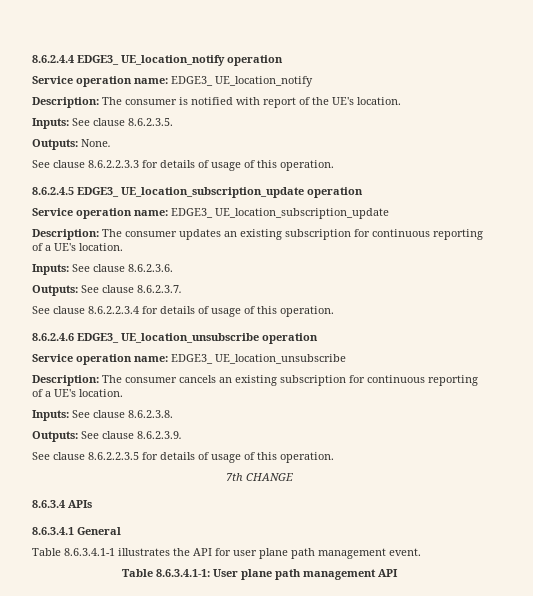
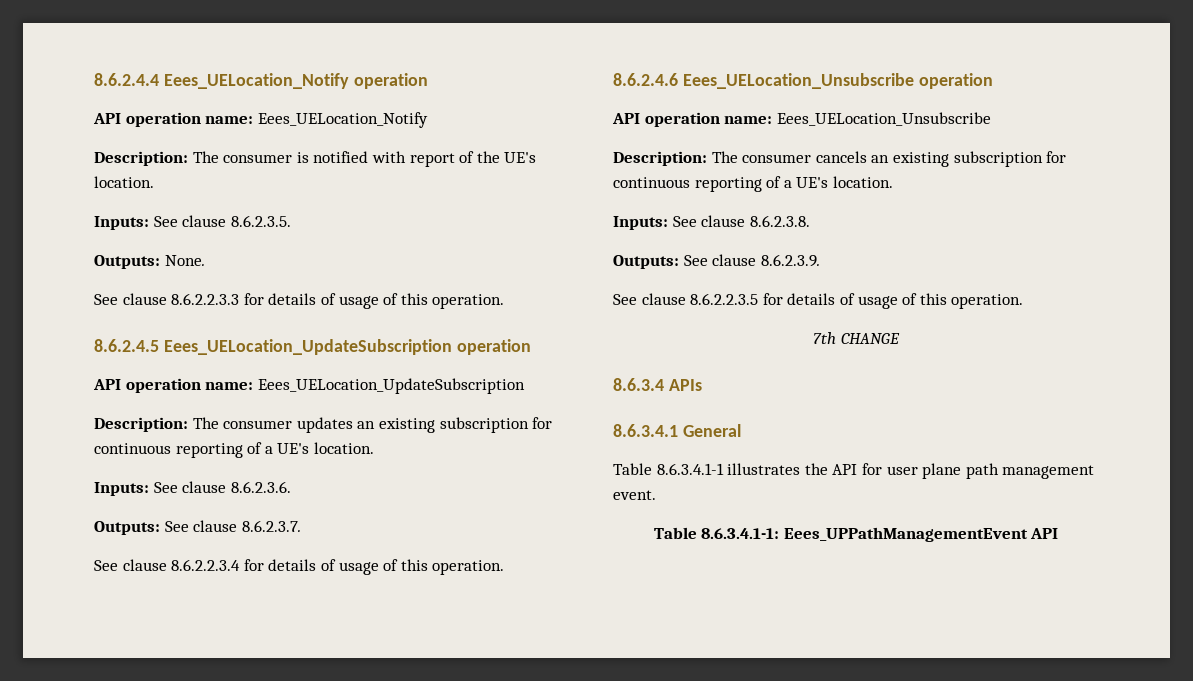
- 8.6.2.4.4 EDGE3_ UE_location_notify operation
- Service operation name: EDGE3_ UE_location_notify
+ 8.6.2.4.4 Eees_UELocation_Notify operation
+ API operation name: Eees_UELocation_Notify
- 8.6.2.4.5 EDGE3_ UE_location_subscription_update operation
- Service operation name: EDGE3_ UE_location_subscription_update
+ 8.6.2.4.5 Eees_UELocation_UpdateSubscription operation
+ API operation name: Eees_UELocation_UpdateSubscription
- 8.6.2.4.6 EDGE3_ UE_location_unsubscribe operation
- Service operation name: EDGE3_ UE_location_unsubscribe
+ 8.6.2.4.6 Eees_UELocation_Unsubscribe operation
+ API operation name: Eees_UELocation_Unsubscribe
- Table 8.6.3.4.1-1: User plane path management API
+ Table 8.6.3.4.1-1: Eees_UPPathManagementEvent API

